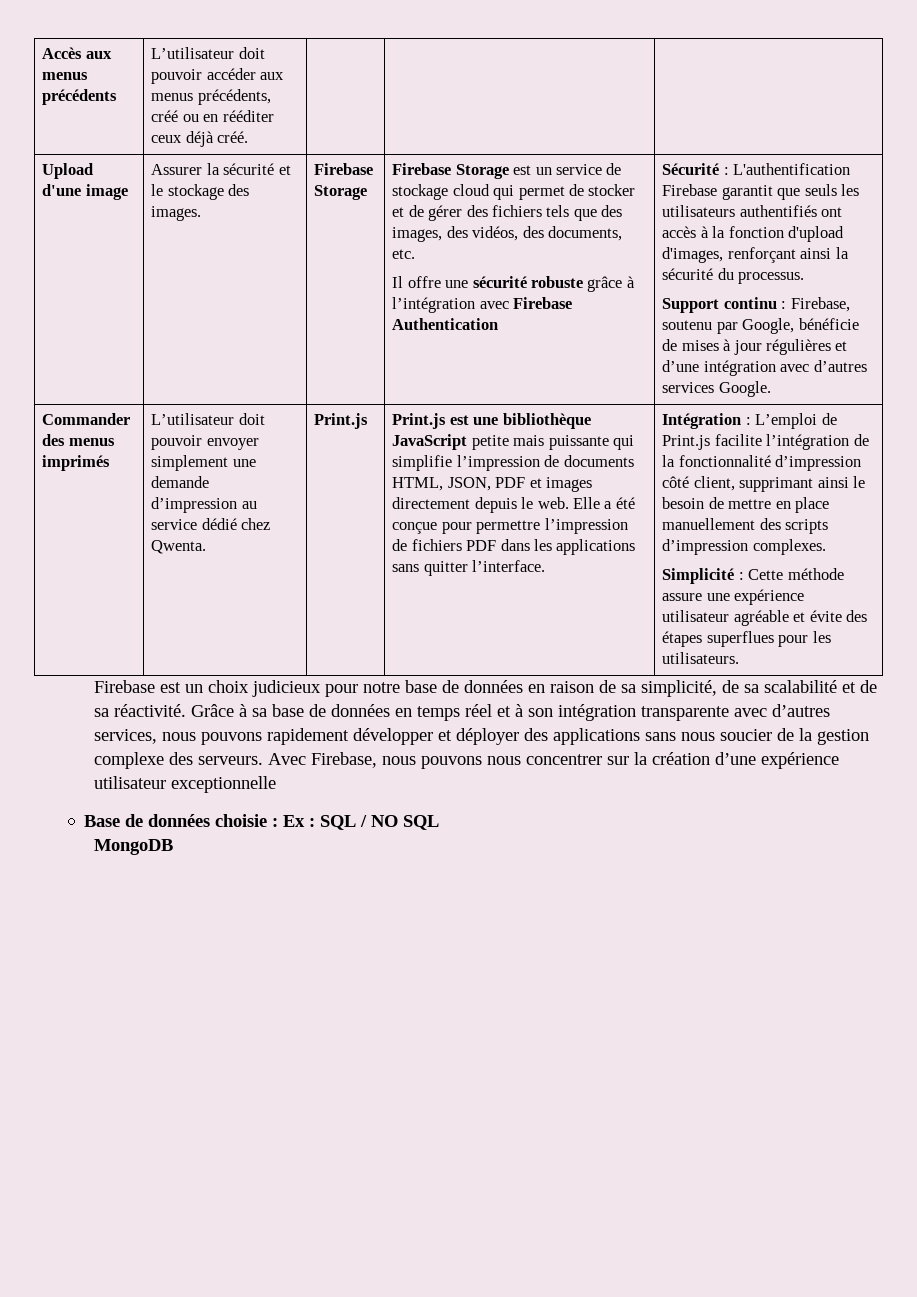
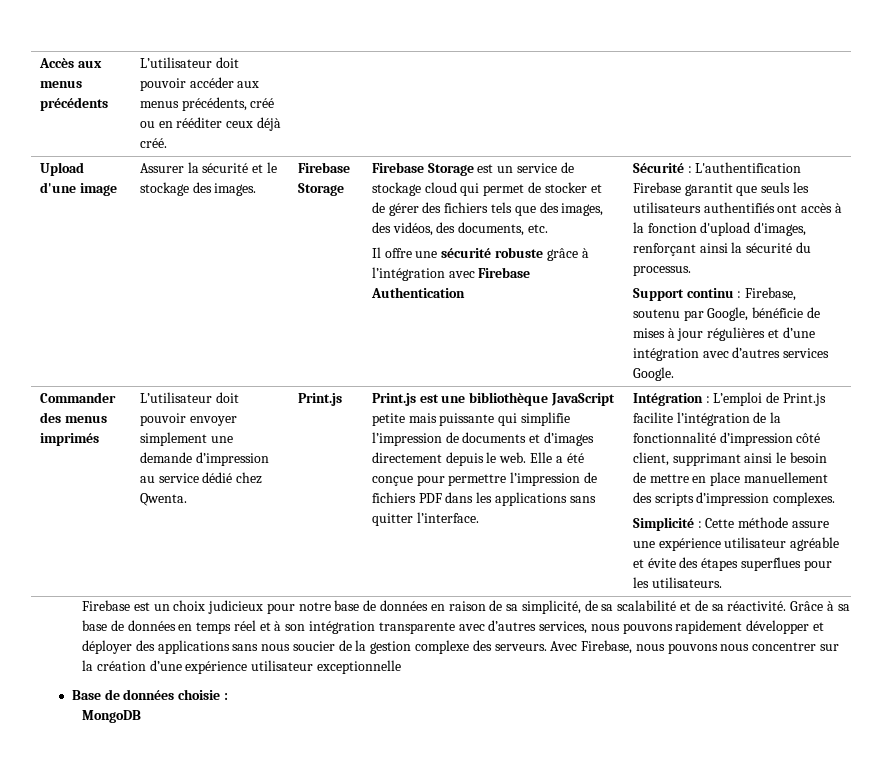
- Print.js est une bibliothèque JavaScript petite mais puissante qui simplifie l’impression de documents HTML, JSON, PDF et images directement depuis le web.
+ Print.js est une bibliothèque JavaScript petite mais puissante qui simplifie l’impression de documents et d’images directement depuis le web.
- Base de données choisie : Ex : SQL / NO SQL
+ Base de données choisie :

